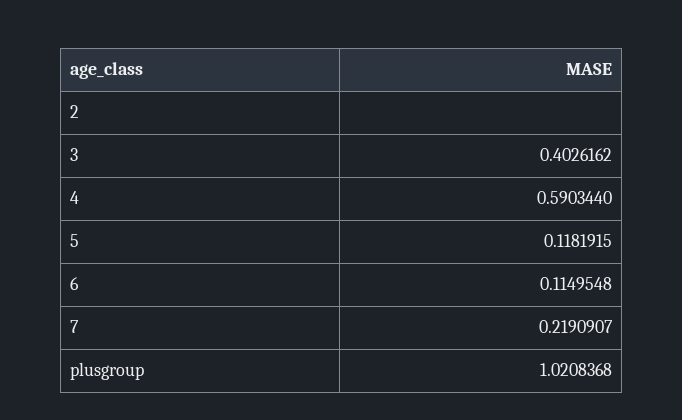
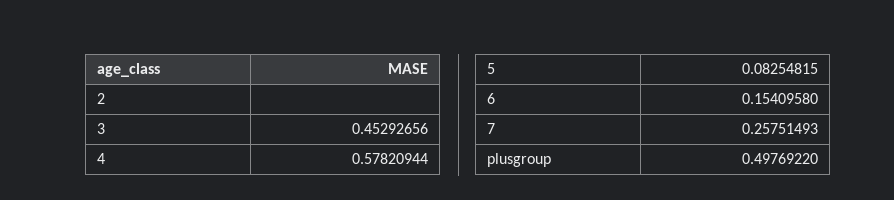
- 3 | 0.4026162
+ 3 | 0.45292656
- 4 | 0.5903440
+ 4 | 0.57820944
- 5 | 0.1181915
+ 5 | 0.08254815
- 6 | 0.1149548
+ 6 | 0.15409580
- 7 | 0.2190907
+ 7 | 0.25751493
- plusgroup | 1.0208368
+ plusgroup | 0.49769220

